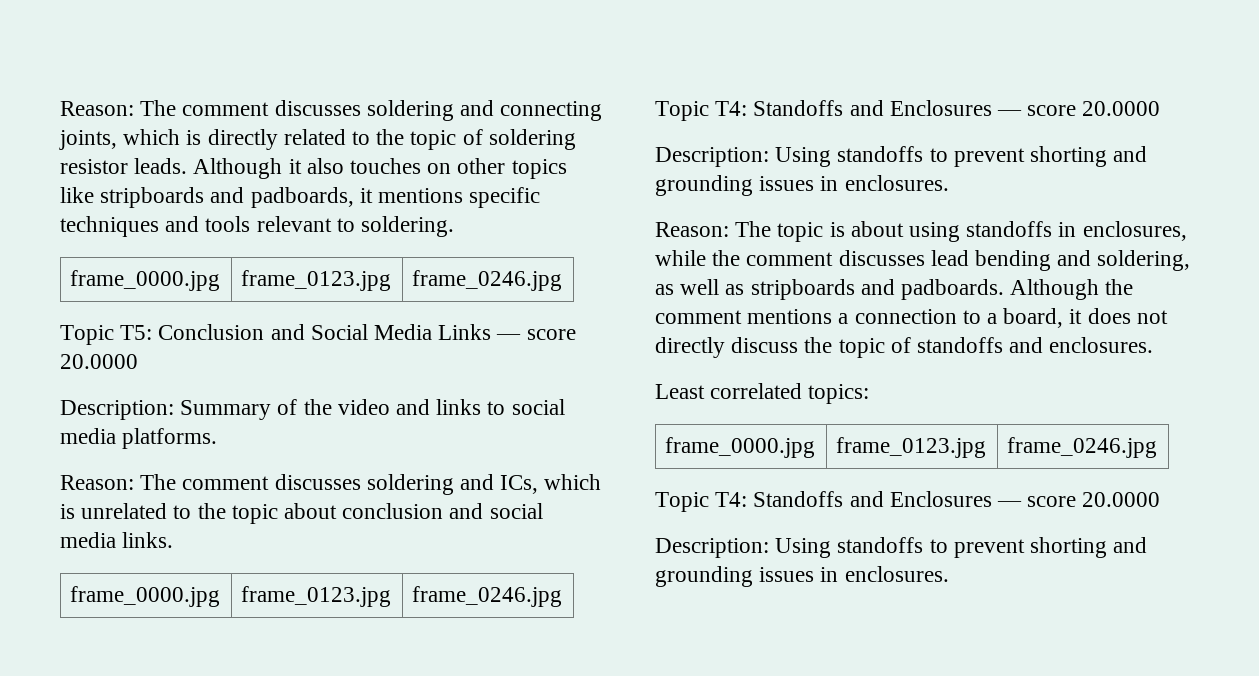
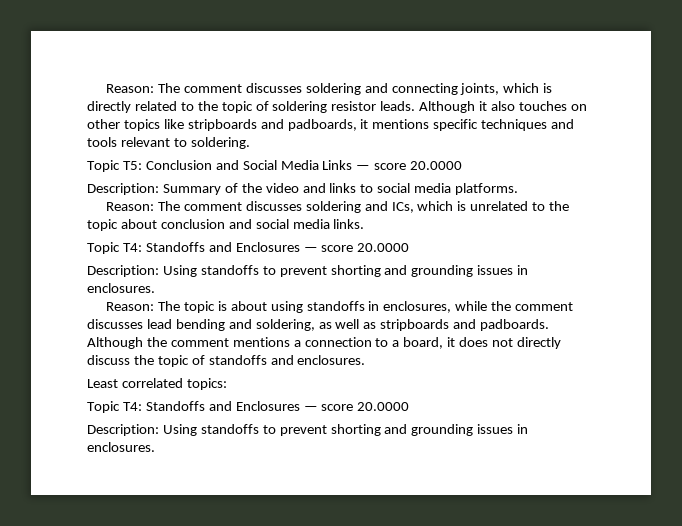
  Although it also touches on other topics like stripboards and padboards, it mentions specific techniques and tools relevant to soldering.
- frame_0000.jpg | frame_0123.jpg | frame_0246.jpg
  Reason: The comment discusses soldering and ICs, which is unrelated to the topic about conclusion and social media links.
- frame_0000.jpg | frame_0123.jpg | frame_0246.jpg
  Least correlated topics:
- frame_0000.jpg | frame_0123.jpg | frame_0246.jpg

